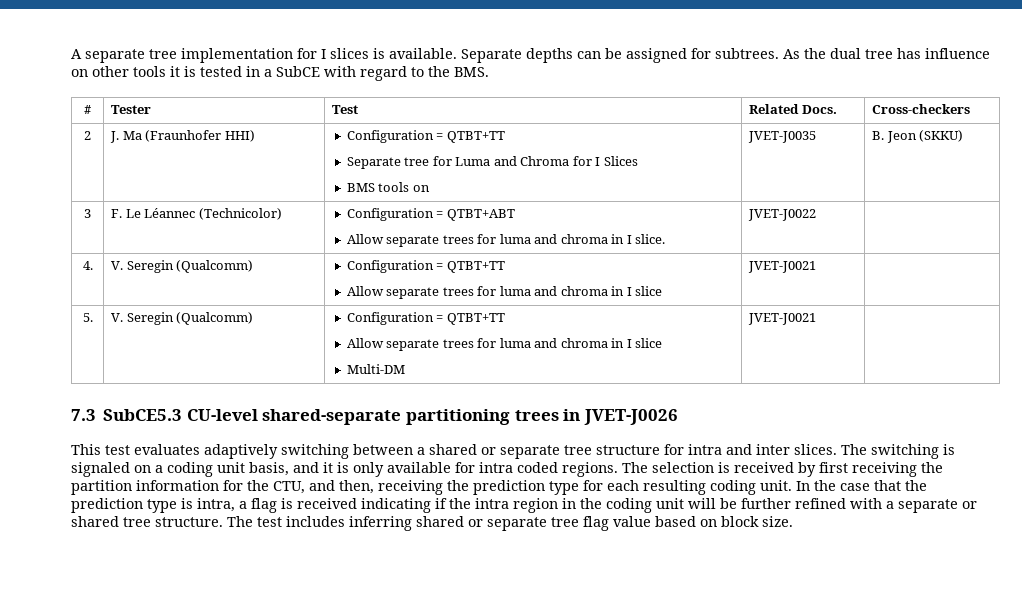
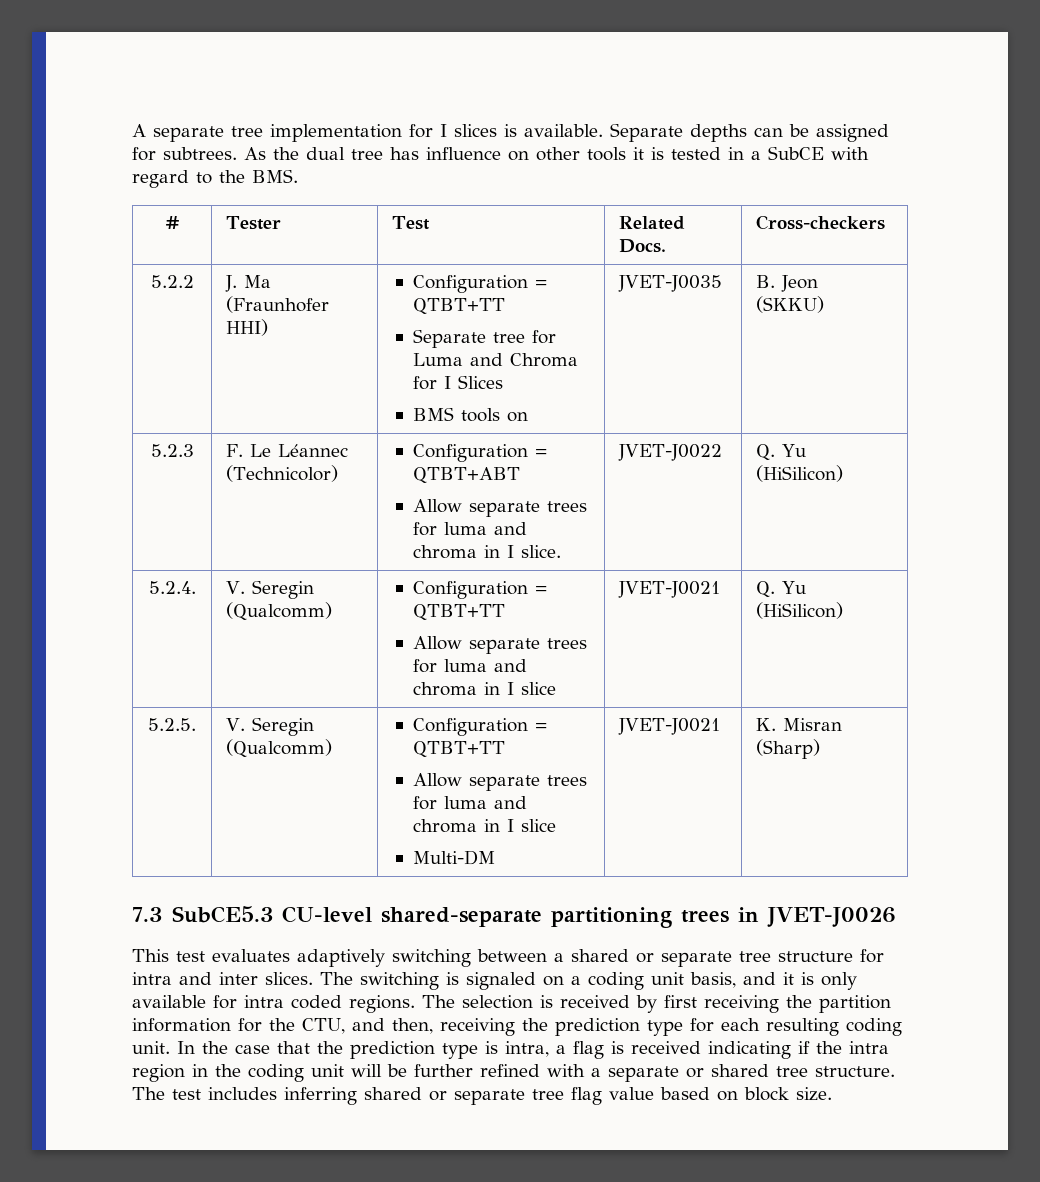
- 2 | J. Ma (Fraunhofer HHI) | Configuration = QTBT+TT
+ 5.2.2 | J. Ma (Fraunhofer HHI) | Configuration = QTBT+TT
- 3 | F. Le Léannec (Technicolor) | Configuration = QTBT+ABT
- Allow separate trees for luma and chroma in I slice. | JVET-J0022 |
- 4. | V. Seregin (Qualcomm) | Configuration = QTBT+TT
- Allow separate trees for luma and chroma in I slice | JVET-J0021 |
- 5. | V. Seregin (Qualcomm) | Configuration = QTBT+TT
+ 5.2.3 | F. Le Léannec (Technicolor) | Configuration = QTBT+ABT
+ Allow separate trees for luma and chroma in I slice. | JVET-J0022 | Q. Yu (HiSilicon)
+ 5.2.4. | V. Seregin (Qualcomm) | Configuration = QTBT+TT
+ Allow separate trees for luma and chroma in I slice | JVET-J0021 | Q. Yu (HiSilicon)
+ 5.2.5. | V. Seregin (Qualcomm) | Configuration = QTBT+TT
  Allow separate trees for luma and chroma in I slice
- Multi-DM | JVET-J0021 |
+ Multi-DM | JVET-J0021 | K. Misran (Sharp)

